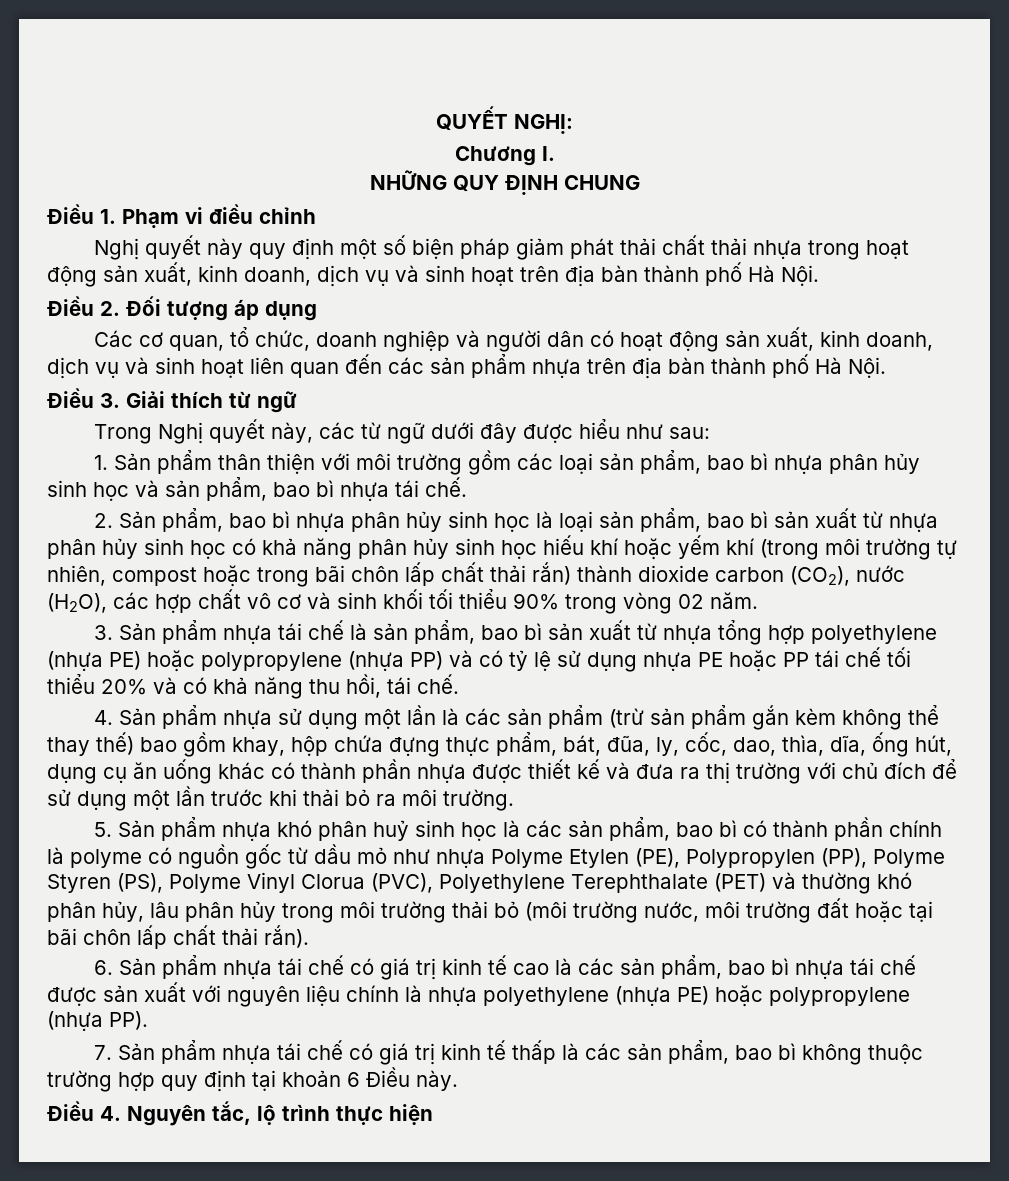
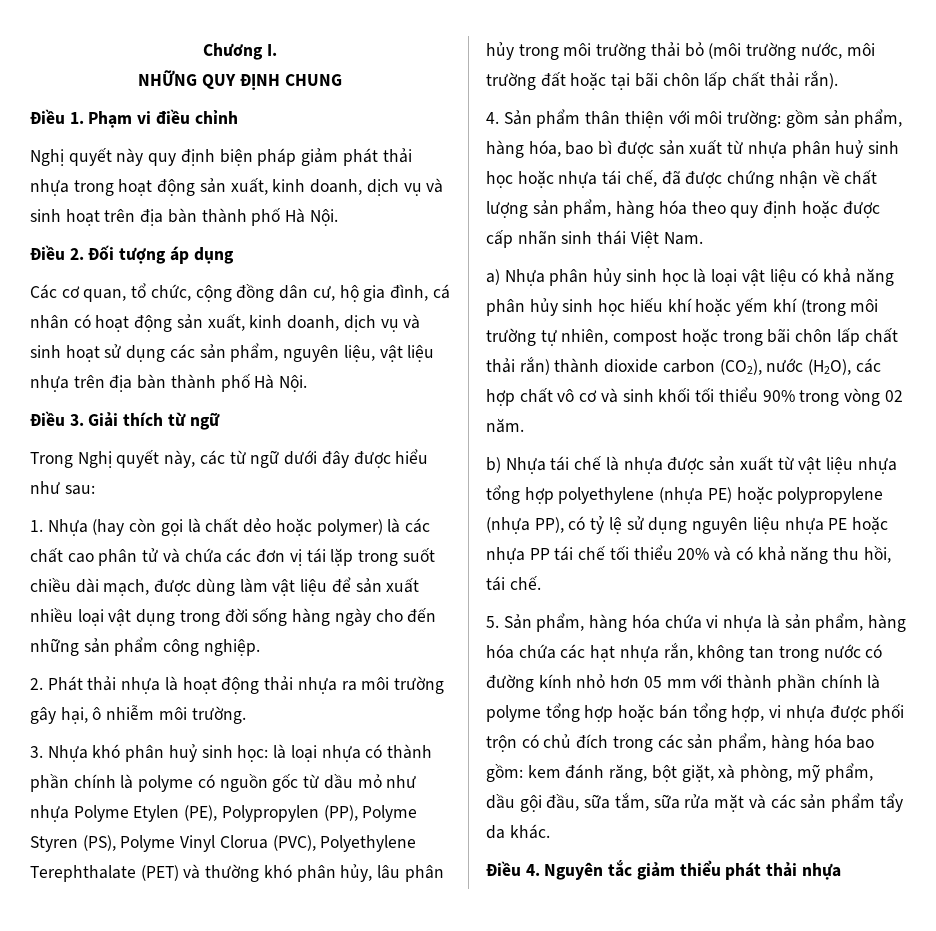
- QUYẾT NGHỊ:
- Nghị quyết này quy định một số biện pháp giảm phát thải chất thải nhựa trong hoạt động sản xuất, kinh doanh, dịch vụ và sinh hoạt trên địa bàn thành phố Hà Nội.
+ Nghị quyết này quy định biện pháp giảm phát thải nhựa trong hoạt động sản xuất, kinh doanh, dịch vụ và sinh hoạt trên địa bàn thành phố Hà Nội.
- Các cơ quan, tổ chức, doanh nghiệp và người dân có hoạt động sản xuất, kinh doanh, dịch vụ và sinh hoạt liên quan đến các sản phẩm nhựa trên địa bàn thành phố Hà Nội.
+ Các cơ quan, tổ chức, cộng đồng dân cư, hộ gia đình, cá nhân có hoạt động sản xuất, kinh doanh, dịch vụ và sinh hoạt sử dụng các sản phẩm, nguyên liệu, vật liệu nhựa trên địa bàn thành phố Hà Nội.
- 1. Sản phẩm thân thiện với môi trường gồm các loại sản phẩm, bao bì nhựa phân hủy sinh học và sản phẩm, bao bì nhựa tái chế.
- 2. Sản phẩm, bao bì nhựa phân hủy sinh học là loại sản phẩm, bao bì sản xuất từ nhựa phân hủy sinh học có khả năng phân hủy sinh học hiếu khí hoặc yếm khí (trong môi trường tự nhiên, compost hoặc trong bãi chôn lấp chất thải rắn) thành dioxide carbon (CO2), nước (H2O), các hợp chất vô cơ và sinh khối tối thiểu 90% trong vòng 02 năm.
- 3. Sản phẩm nhựa tái chế là sản phẩm, bao bì sản xuất từ nhựa tổng hợp polyethylene (nhựa PE) hoặc polypropylene (nhựa PP) và có tỷ lệ sử dụng nhựa PE hoặc PP tái chế tối thiểu 20% và có khả năng thu hồi, tái chế.
- 4. Sản phẩm nhựa sử dụng một lần là các sản phẩm (trừ sản phẩm gắn kèm không thể thay thế) bao gồm khay, hộp chứa đựng thực phẩm, bát, đũa, ly, cốc, dao, thìa, dĩa, ống hút, dụng cụ ăn uống khác có thành phần nhựa được thiết kế và đưa ra thị trường với chủ đích để sử dụng một lần trước khi thải bỏ ra môi trường.
- 5. Sản phẩm nhựa khó phân huỷ sinh học là các sản phẩm, bao bì có thành phần chính là polyme có nguồn gốc từ dầu mỏ như nhựa Polyme Etylen (PE), Polypropylen (PP), Polyme Styren (PS), Polyme Vinyl Clorua (PVC), Polyethylene Terephthalate (PET) và thường khó phân hủy, lâu phân hủy trong môi trường thải bỏ (môi trường nước, môi trường đất hoặc tại bãi chôn lấp chất thải rắn).
+ 1. Nhựa (hay còn gọi là chất dẻo hoặc polymer) là các chất cao phân tử và chứa các đơn vị tái lặp trong suốt chiều dài mạch, được dùng làm vật liệu để sản xuất nhiều loại vật dụng trong đời sống hàng ngày cho đến những sản phẩm công nghiệp.
+ 2. Phát thải nhựa là hoạt động thải nhựa ra môi trường gây hại, ô nhiễm môi trường.
+ 3. Nhựa khó phân huỷ sinh học: là loại nhựa có thành phần chính là polyme có nguồn gốc từ dầu mỏ như nhựa Polyme Etylen (PE), Polypropylen (PP), Polyme Styren (PS), Polyme Vinyl Clorua (PVC), Polyethylene Terephthalate (PET) và thường khó phân hủy, lâu phân hủy trong môi trường thải bỏ (môi trường nước, môi trường đất hoặc tại bãi chôn lấp chất thải rắn).
- 6. Sản phẩm nhựa tái chế có giá trị kinh tế cao là các sản phẩm, bao bì nhựa tái chế được sản xuất với nguyên liệu chính là nhựa polyethylene (nhựa PE) hoặc polypropylene (nhựa PP).
- 7. Sản phẩm nhựa tái chế có giá trị kinh tế thấp là các sản phẩm, bao bì không thuộc trường hợp quy định tại khoản 6 Điều này.
- Điều 4. Nguyên tắc, lộ trình thực hiện
+ 4. Sản phẩm thân thiện với môi trường: gồm sản phẩm, hàng hóa, bao bì được sản xuất từ nhựa phân huỷ sinh học hoặc nhựa tái chế, đã được chứng nhận về chất lượng sản phẩm, hàng hóa theo quy định hoặc được cấp nhãn sinh thái Việt Nam.
+ a) Nhựa phân hủy sinh học là loại vật liệu có khả năng phân hủy sinh học hiếu khí hoặc yếm khí (trong môi trường tự nhiên, compost hoặc trong bãi chôn lấp chất thải rắn) thành dioxide carbon (CO2), nước (H2O), các hợp chất vô cơ và sinh khối tối thiểu 90% trong vòng 02 năm.
+ b) Nhựa tái chế là nhựa được sản xuất từ vật liệu nhựa tổng hợp polyethylene (nhựa PE) hoặc polypropylene (nhựa PP), có tỷ lệ sử dụng nguyên liệu nhựa PE hoặc nhựa PP tái chế tối thiểu 20% và có khả năng thu hồi, tái chế.
+ 5. Sản phẩm, hàng hóa chứa vi nhựa là sản phẩm, hàng hóa chứa các hạt nhựa rắn, không tan trong nước có đường kính nhỏ hơn 05 mm với thành phần chính là polyme tổng hợp hoặc bán tổng hợp, vi nhựa được phối trộn có chủ đích trong các sản phẩm, hàng hóa bao gồm: kem đánh răng, bột giặt, xà phòng, mỹ phẩm, dầu gội đầu, sữa tắm, sữa rửa mặt và các sản phẩm tẩy da khác.
+ Điều 4. Nguyên tắc giảm thiểu phát thải nhựa

